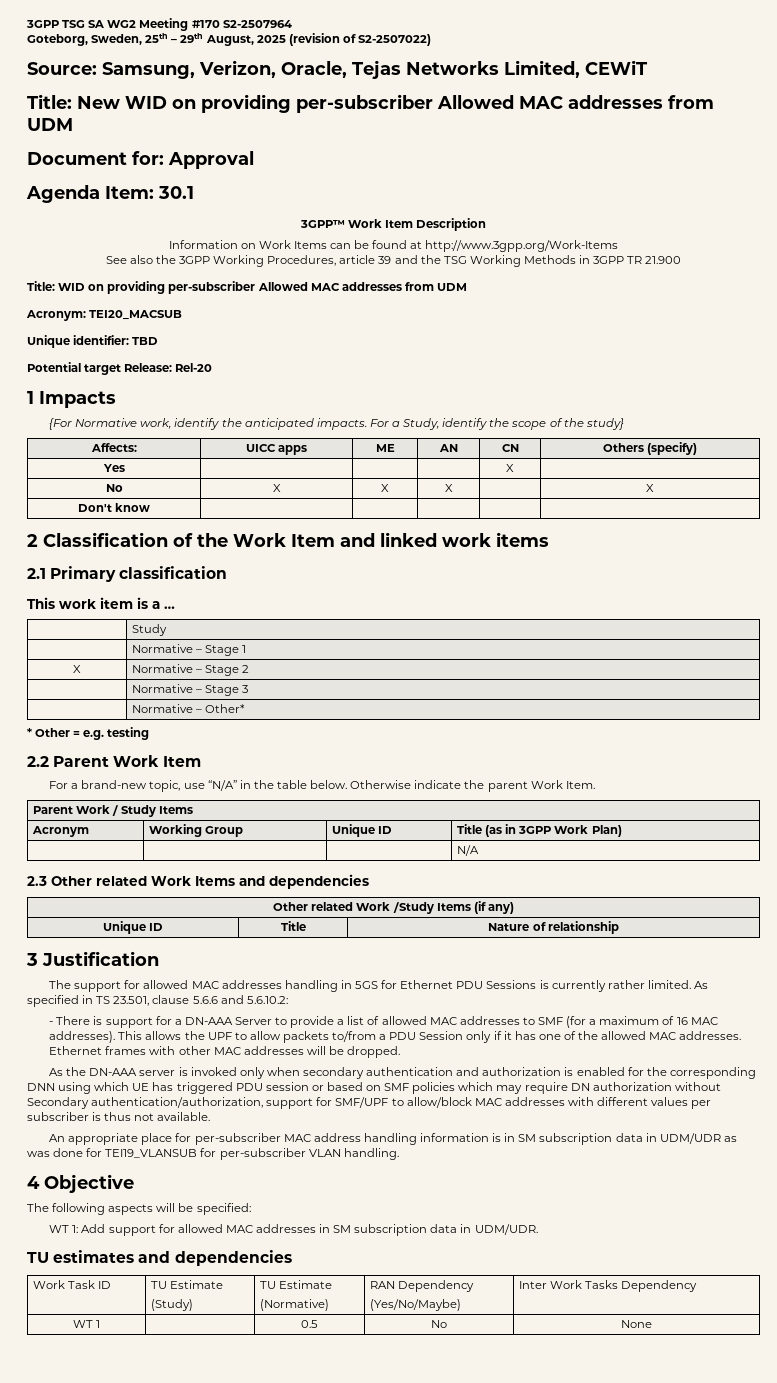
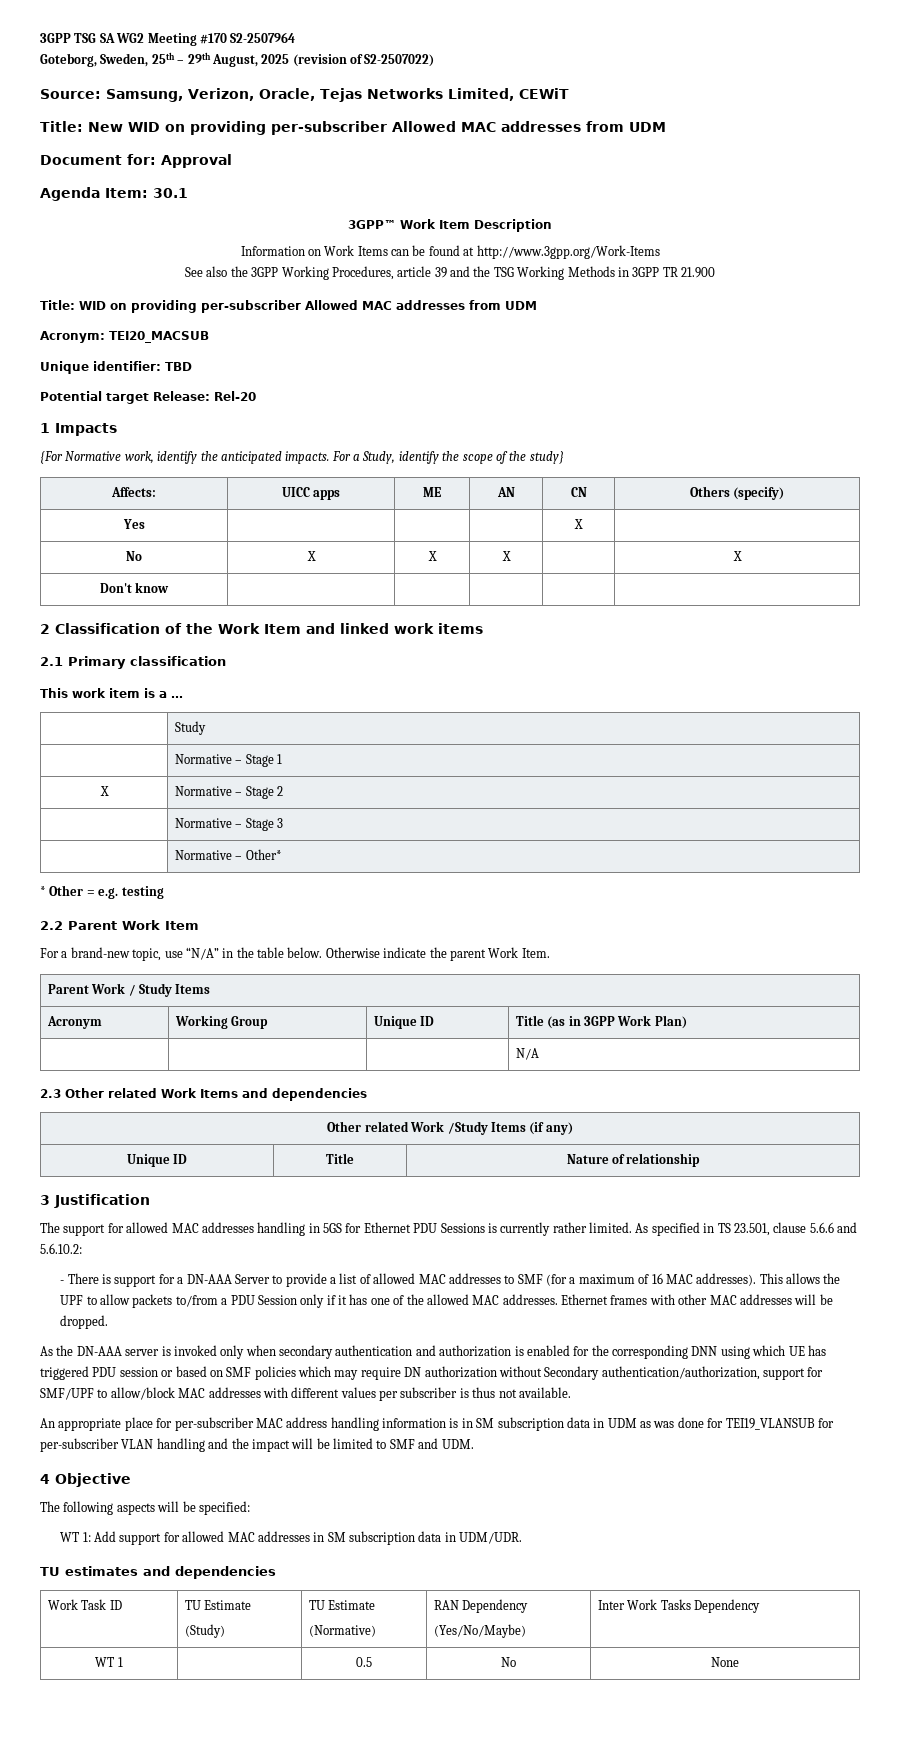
- An appropriate place for per-subscriber MAC address handling information is in SM subscription data in UDM/UDR as was done for TEI19_VLANSUB for per-subscriber VLAN handling.
+ An appropriate place for per-subscriber MAC address handling information is in SM subscription data in UDM as was done for TEI19_VLANSUB for per-subscriber VLAN handling and the impact will be limited to SMF and UDM.

